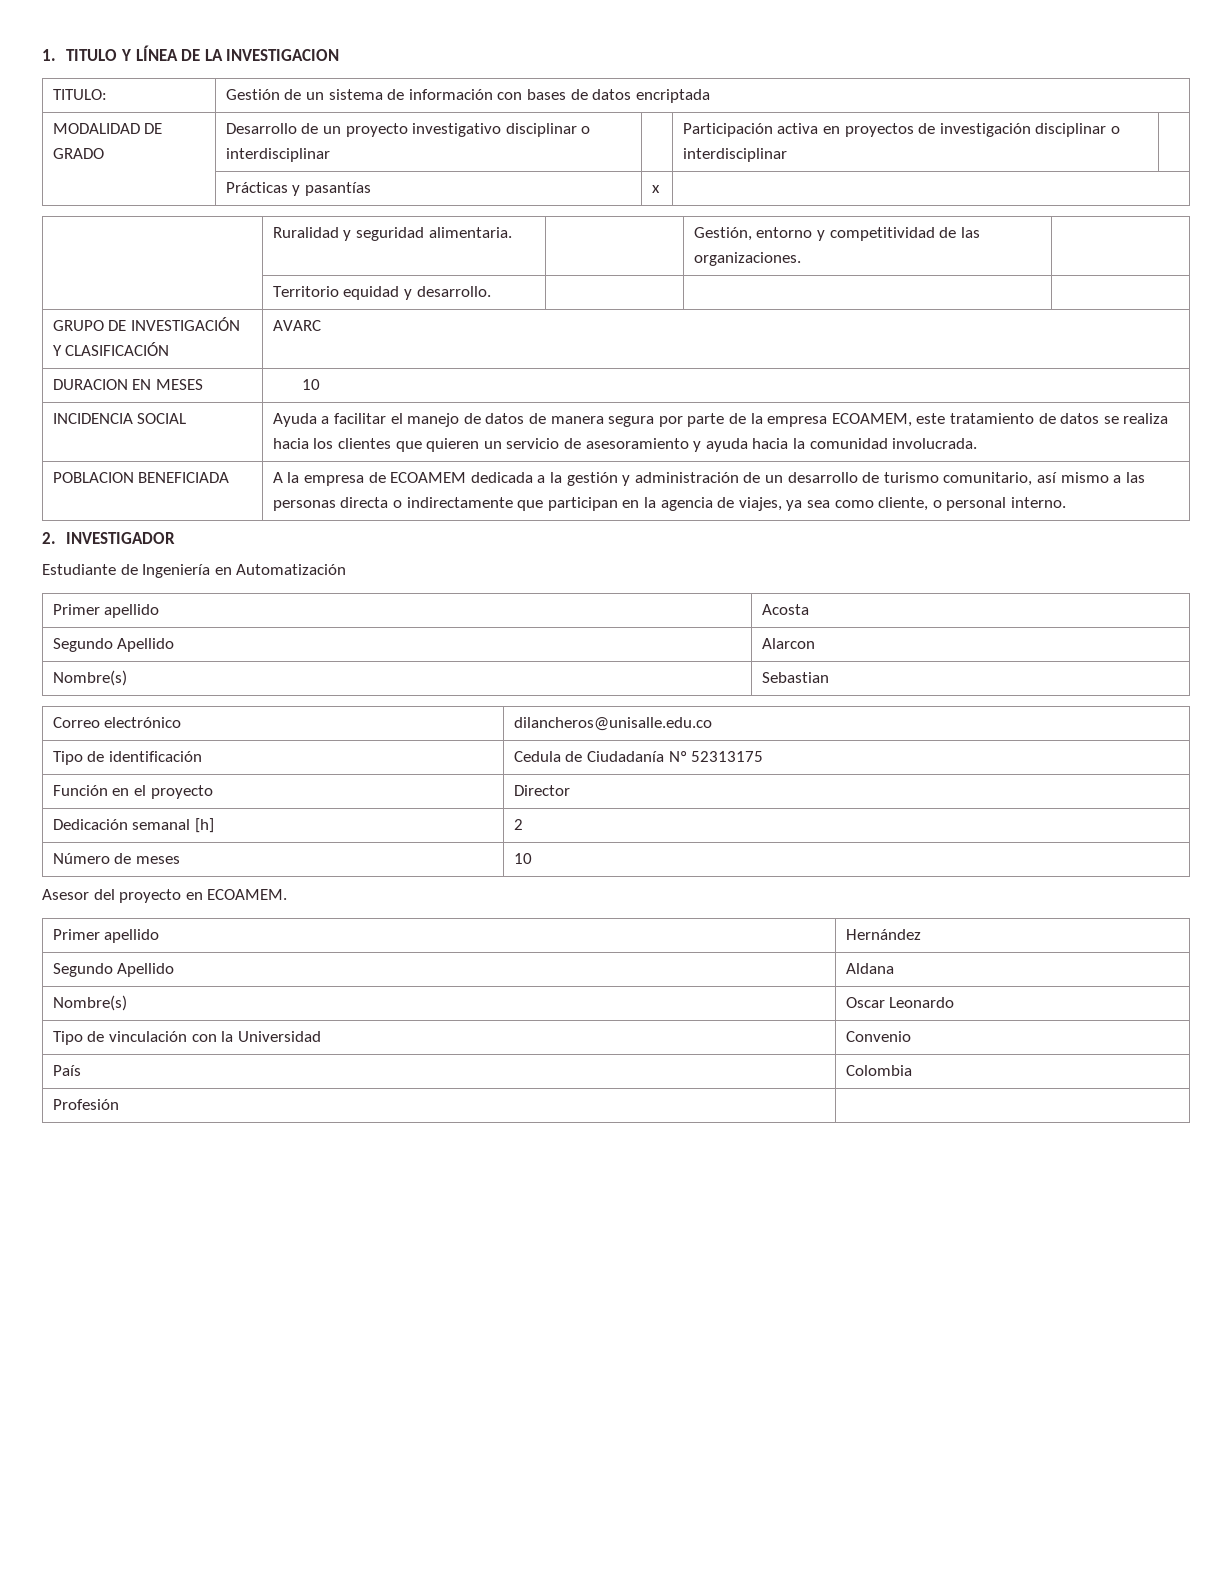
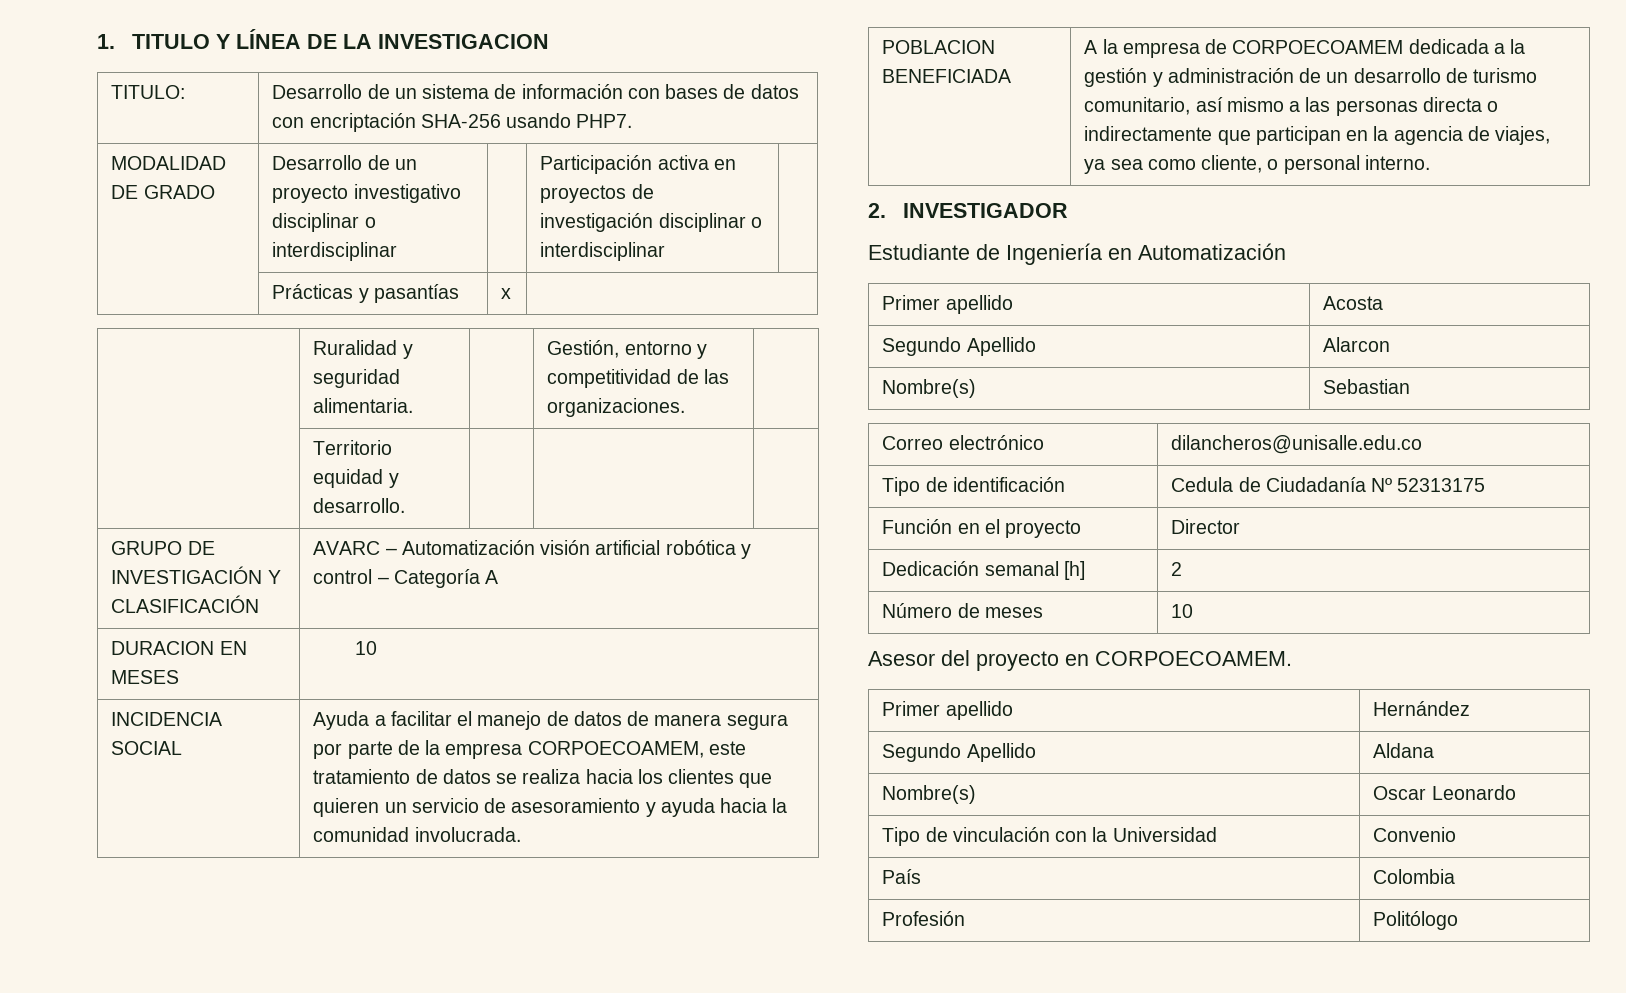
- TITULO: | Gestión de un sistema de información con bases de datos encriptada
+ TITULO: | Desarrollo de un sistema de información con bases de datos con encriptación SHA-256 usando PHP7.
- GRUPO DE INVESTIGACIÓN Y CLASIFICACIÓN | AVARC
+ GRUPO DE INVESTIGACIÓN Y CLASIFICACIÓN | AVARC – Automatización visión artificial robótica y control – Categoría A
- INCIDENCIA SOCIAL | Ayuda a facilitar el manejo de datos de manera segura por parte de la empresa ECOAMEM, este tratamiento de datos se realiza hacia los clientes que quieren un servicio de asesoramiento y ayuda hacia la comunidad involucrada.
+ INCIDENCIA SOCIAL | Ayuda a facilitar el manejo de datos de manera segura por parte de la empresa CORPOECOAMEM, este tratamiento de datos se realiza hacia los clientes que quieren un servicio de asesoramiento y ayuda hacia la comunidad involucrada.
- A la empresa de ECOAMEM dedicada a la gestión y administración de un desarrollo de turismo comunitario, así mismo a las personas directa o indirectamente que participan en la agencia de viajes, ya sea como cliente, o personal interno.
+ A la empresa de CORPOECOAMEM dedicada a la gestión y administración de un desarrollo de turismo comunitario, así mismo a las personas directa o indirectamente que participan en la agencia de viajes, ya sea como cliente, o personal interno.
- Asesor del proyecto en ECOAMEM.
+ Asesor del proyecto en CORPOECOAMEM.
- Profesión |
+ Profesión | Politólogo

